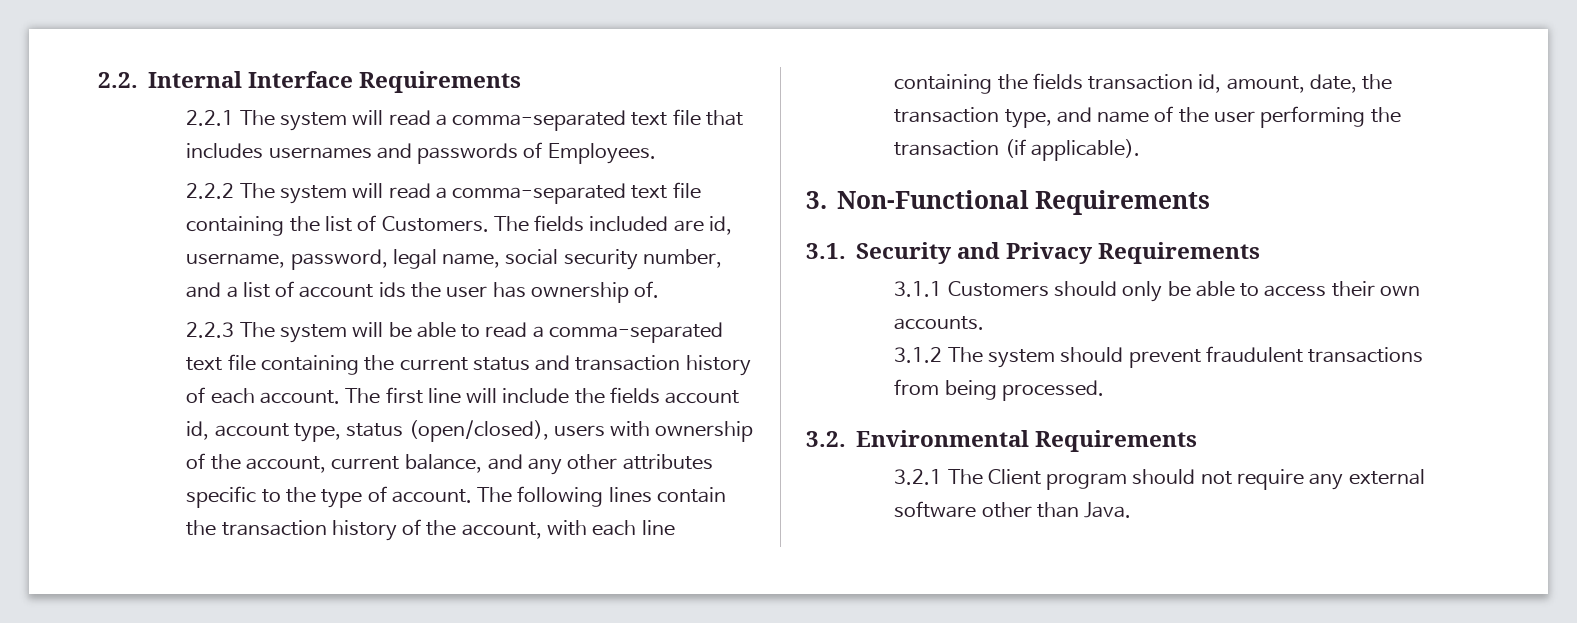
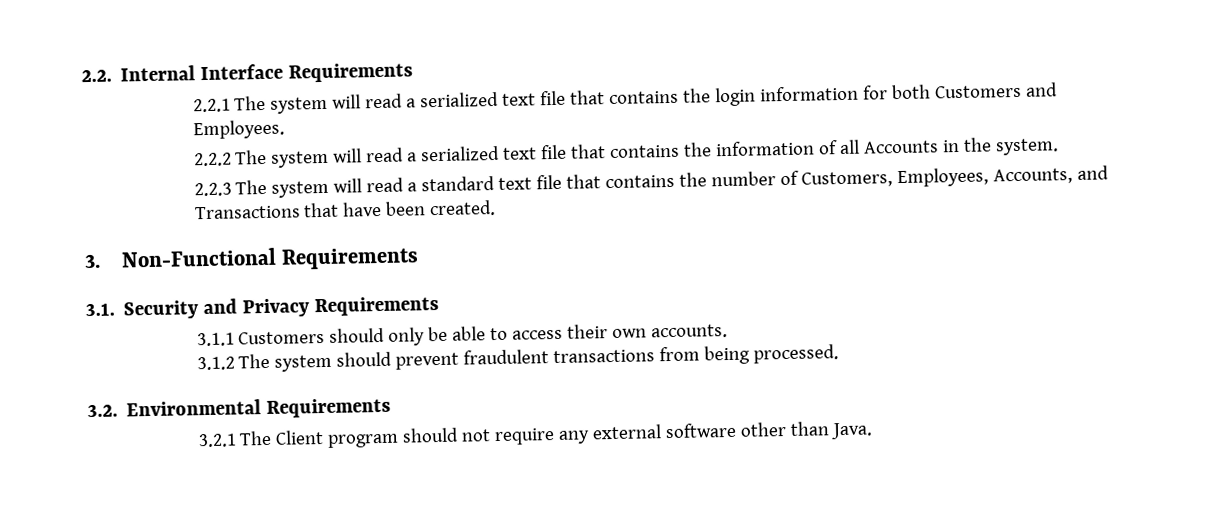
- 2.2.1 The system will read a comma-separated text file that includes usernames and passwords of Employees.
+ 2.2.1 The system will read a serialized text file that contains the login information for both Customers and Employees.
- 2.2.2 The system will read a comma-separated text file containing the list of Customers. The fields included are id, username, password, legal name, social security number, and a list of account ids the user has ownership of.
+ 2.2.2 The system will read a serialized text file that contains the information of all Accounts in the system.
- 2.2.3 The system will be able to read a comma-separated text file containing the current status and transaction history of each account. The first line will include the fields account id, account type, status (open/closed), users with ownership of the account, current balance, and any other attributes specific to the type of account. The following lines contain the transaction history of the account, with each line containing the fields transaction id, amount, date, the transaction type, and name of the user performing the transaction (if applicable).
+ 2.2.3 The system will read a standard text file that contains the number of Customers, Employees, Accounts, and Transactions that have been created.

